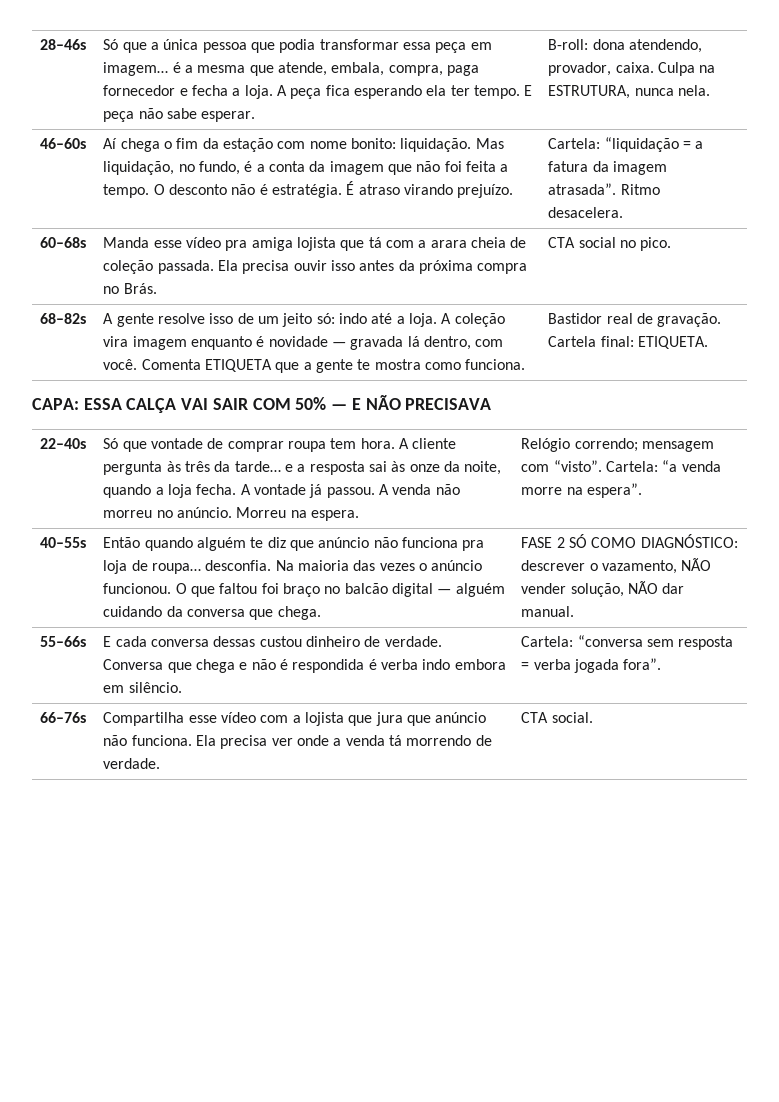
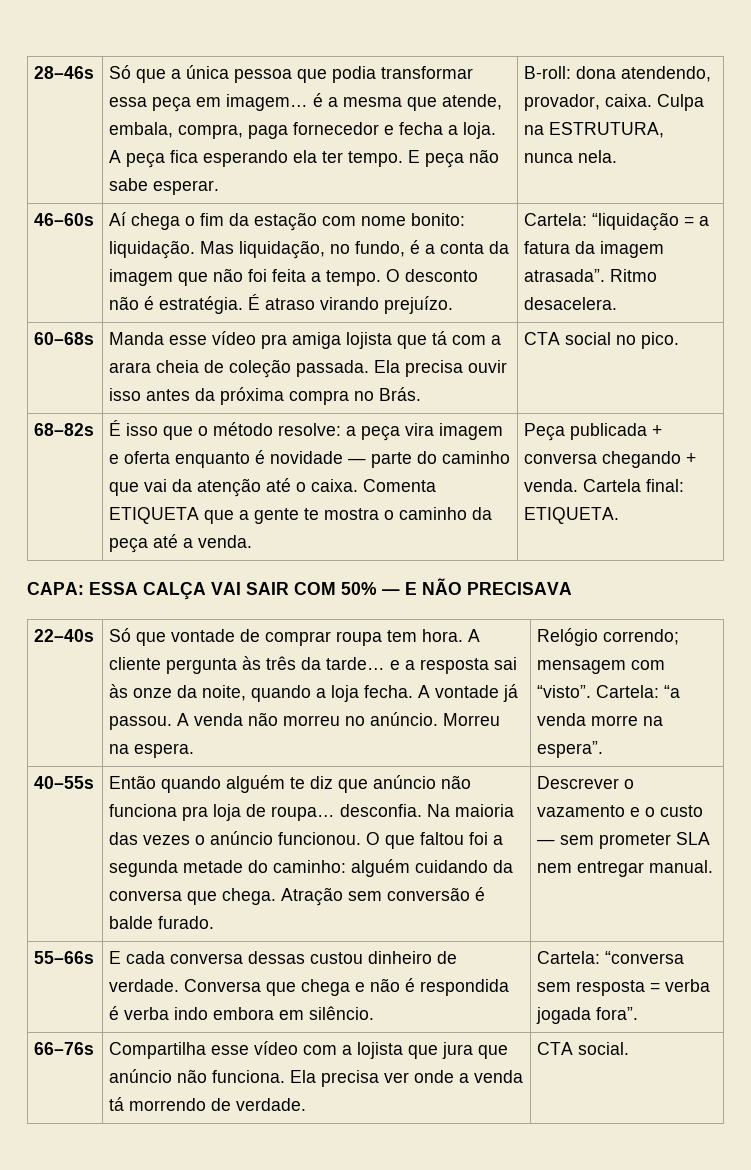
- A gente resolve isso de um jeito só: indo até a loja. A coleção vira imagem enquanto é novidade — gravada lá dentro, com você.
+ É isso que o método resolve: a peça vira imagem e oferta enquanto é novidade — parte do caminho que vai da atenção até o caixa.
- Comenta ETIQUETA que a gente te mostra como funciona. | Bastidor real de gravação.
+ Comenta ETIQUETA que a gente te mostra o caminho da peça até a venda. | Peça publicada + conversa chegando + venda.
- O que faltou foi braço no balcão digital — alguém cuidando da conversa que chega. | FASE 2 SÓ COMO DIAGNÓSTICO: descrever o vazamento, NÃO vender solução, NÃO dar manual.
+ O que faltou foi a segunda metade do caminho: alguém cuidando da conversa que chega. Atração sem conversão é balde furado. | Descrever o vazamento e o custo — sem prometer SLA nem entregar manual.

